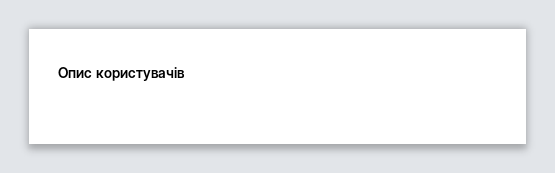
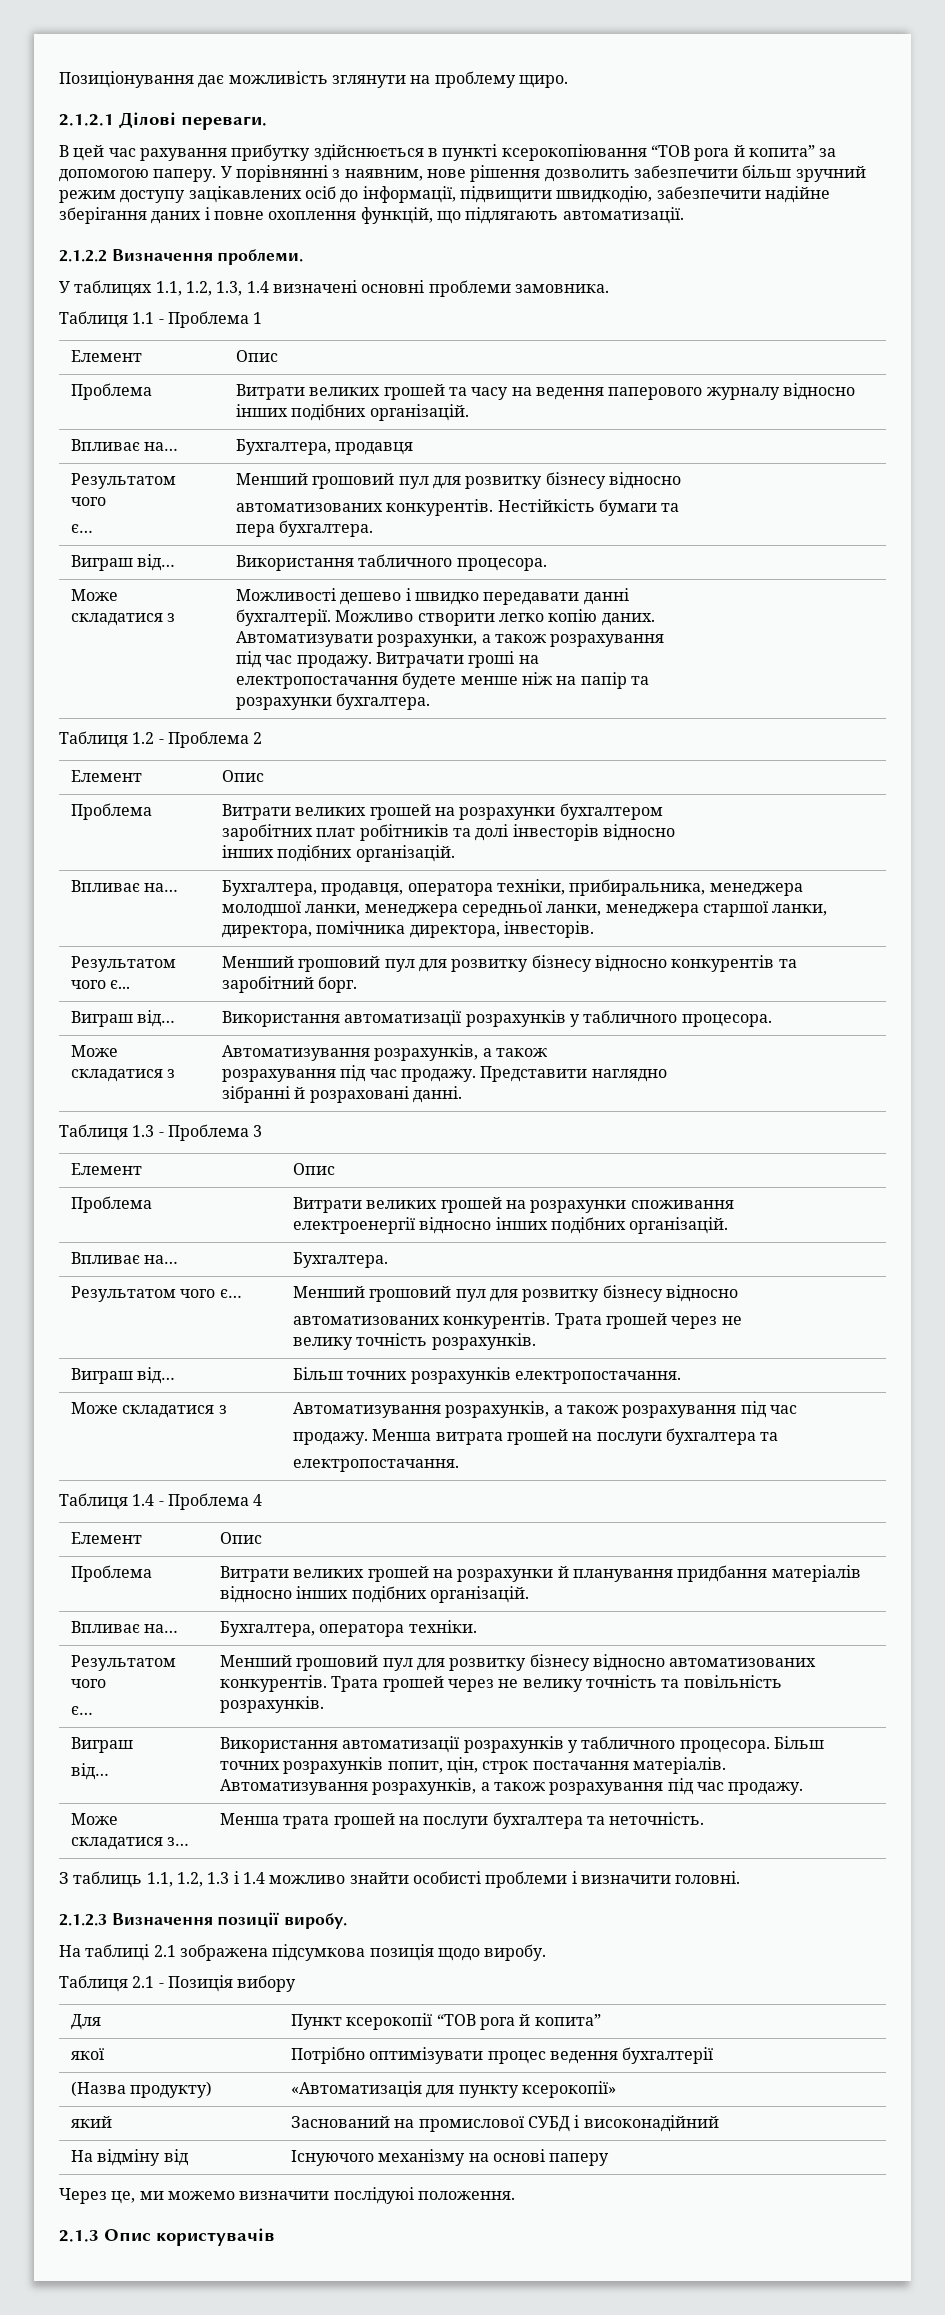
- Опис користувачів
+ Позиціонування дає можливість зглянути на проблему щиро.
+ 2.1.2.1 Ділові переваги.
+ В цей час рахування прибутку здійснюється в пункті ксерокопіювання “ТОВ рога й копита” за допомогою паперу. У порівнянні з наявним, нове рішення дозволить забезпечити більш зручний режим доступу зацікавлених осіб до інформації, підвищити швидкодію, забезпечити надійне зберігання даних і повне охоплення функцій, що підлягають автоматизації.
+ 2.1.2.2 Визначення проблеми.
+ У таблицях 1.1, 1.2, 1.3, 1.4 визначені основні проблеми замовника.
+ Таблиця 1.1 - Проблема 1
+ Елемент | Опис
+ Проблема | Витрати великих грошей та часу на ведення паперового журналу відносно інших подібних організацій.
+ Впливає на… | Бухгалтера, продавця
+ Результатом чого
+ є… | Менший грошовий пул для розвитку бізнесу відносно
+ автоматизованих конкурентів. Нестійкість бумаги та
+ пера бухгалтера.
+ Виграш від… | Використання табличного процесора.
+ Може складатися з | Можливості дешево і швидко передавати данні
+ бухгалтерії. Можливо створити легко копію даних.
+ Автоматизувати розрахунки, а також розрахування
+ під час продажу. Витрачати гроші на
+ електропостачання будете менше ніж на папір та
+ розрахунки бухгалтера.
+ Таблиця 1.2 - Проблема 2
+ Елемент | Опис
+ Проблема | Витрати великих грошей на розрахунки бухгалтером
+ заробітних плат робітників та долі інвесторів відносно
+ інших подібних організацій.
+ Впливає на… | Бухгалтера, продавця, оператора техніки, прибиральника, менеджера молодшої ланки, менеджера середньої ланки, менеджера старшої ланки, директора, помічника директора, інвесторів.
+ Результатом чого є... | Менший грошовий пул для розвитку бізнесу відносно конкурентів та заробітний борг.
+ Виграш від… | Використання автоматизації розрахунків у табличного процесора.
+ Може складатися з | Автоматизування розрахунків, а також
+ розрахування під час продажу. Представити наглядно
+ зібранні й розраховані данні.
+ Таблиця 1.3 - Проблема 3
+ Елемент | Опис
+ Проблема | Витрати великих грошей на розрахунки споживання
+ електроенергії відносно інших подібних організацій.
+ Впливає на… | Бухгалтера.
+ Результатом чого є… | Менший грошовий пул для розвитку бізнесу відносно
+ автоматизованих конкурентів. Трата грошей через не
+ велику точність розрахунків.
+ Виграш від… | Більш точних розрахунків електропостачання.
+ Може складатися з | Автоматизування розрахунків, а також розрахування під час
+ продажу. Менша витрата грошей на послуги бухгалтера та
+ електропостачання.
+ Таблиця 1.4 - Проблема 4
+ Елемент | Опис
+ Проблема | Витрати великих грошей на розрахунки й планування придбання матеріалів відносно інших подібних організацій.
+ Впливає на… | Бухгалтера, оператора техніки.
+ Результатом чого
+ є… | Менший грошовий пул для розвитку бізнесу відносно автоматизованих конкурентів. Трата грошей через не велику точність та повільність розрахунків.
+ Виграш
+ від… | Використання автоматизації розрахунків у табличного процесора. Більш точних розрахунків попит, цін, строк постачання матеріалів. Автоматизування розрахунків, а також розрахування під час продажу.
+ Може складатися з… | Менша трата грошей на послуги бухгалтера та неточність.
+ З таблиць 1.1, 1.2, 1.3 і 1.4 можливо знайти особисті проблеми і визначити головні.
+ 2.1.2.3 Визначення позиції виробу.
+ На таблиці 2.1 зображена підсумкова позиція щодо виробу.
+ Таблиця 2.1 - Позиція вибору
+ Для | Пункт ксерокопії “ТОВ рога й копита”
+ якої | Потрібно оптимізувати процес ведення бухгалтерії
+ (Назва продукту) | «Автоматизація для пункту ксерокопії»
+ який | Заснований на промислової СУБД і високонадійний
+ На відміну від | Існуючого механізму на основі паперу
+ Через це, ми можемо визначити послідуюі положення.
+ 2.1.3 Опис користувачів

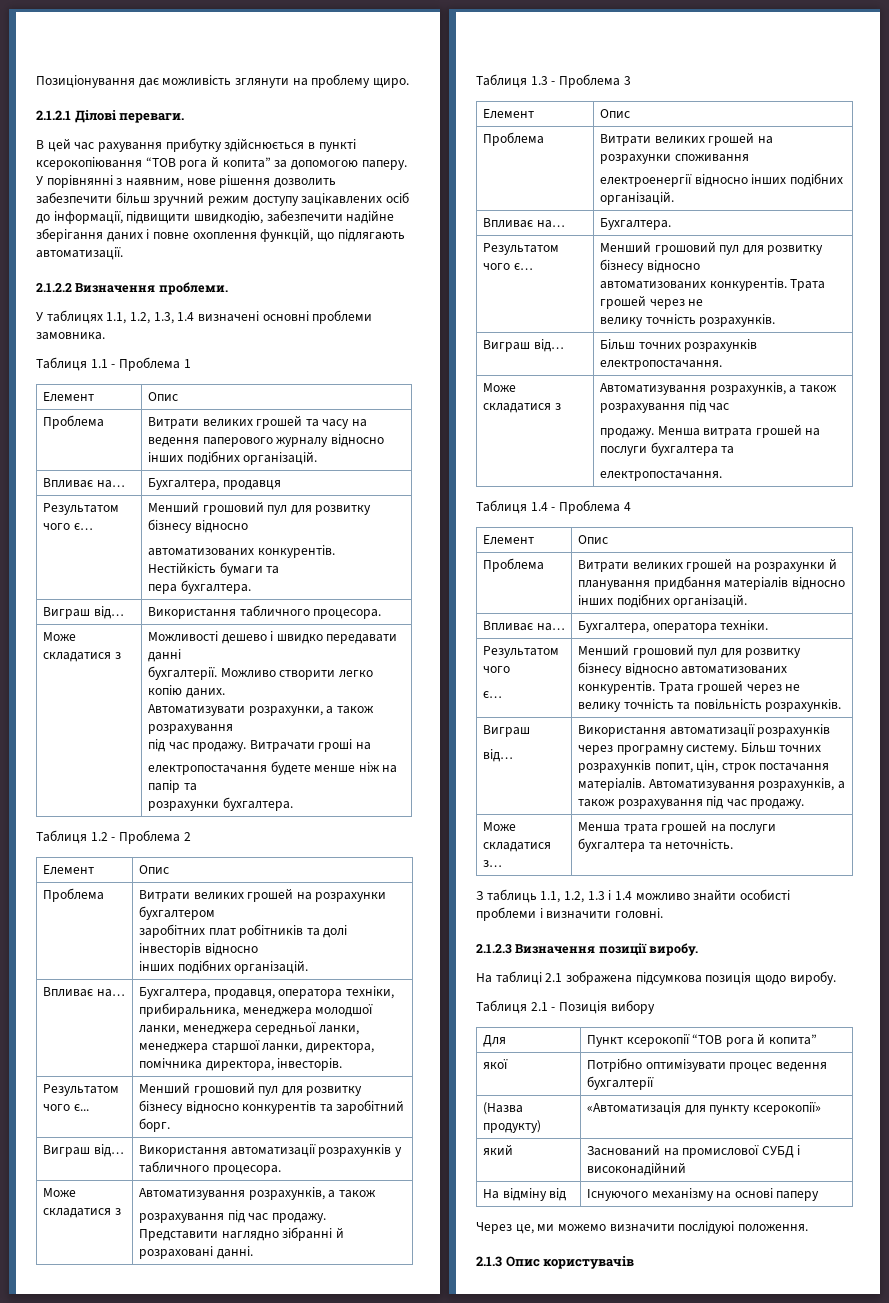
  Впливає на… | Бухгалтера, продавця
- Результатом чого
- є… | Менший грошовий пул для розвитку бізнесу відносно
+ Результатом чого є… | Менший грошовий пул для розвитку бізнесу відносно
  Виграш від… | Використання автоматизації розрахунків у табличного процесора.
  Може складатися з | Автоматизування розрахунків, а також
- розрахування під час продажу. Представити наглядно
- зібранні й розраховані данні.
+ розрахування під час продажу. Представити наглядно зібранні й розраховані данні.
  Впливає на… | Бухгалтера, оператора техніки.
  Результатом чого
  є… | Менший грошовий пул для розвитку бізнесу відносно автоматизованих конкурентів. Трата грошей через не велику точність та повільність розрахунків.
  Виграш
- від… | Використання автоматизації розрахунків у табличного процесора. Більш точних розрахунків попит, цін, строк постачання матеріалів. Автоматизування розрахунків, а також розрахування під час продажу.
+ від… | Використання автоматизації розрахунків через програмну систему. Більш точних розрахунків попит, цін, строк постачання матеріалів. Автоматизування розрахунків, а також розрахування під час продажу.

